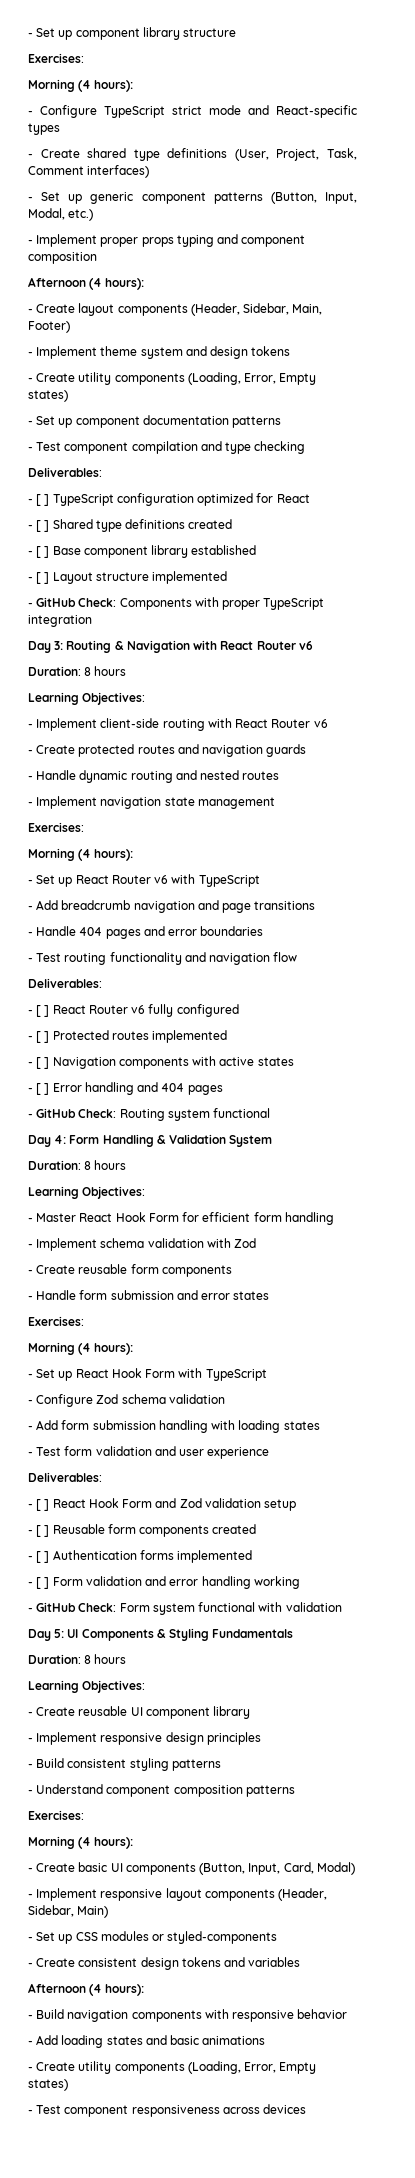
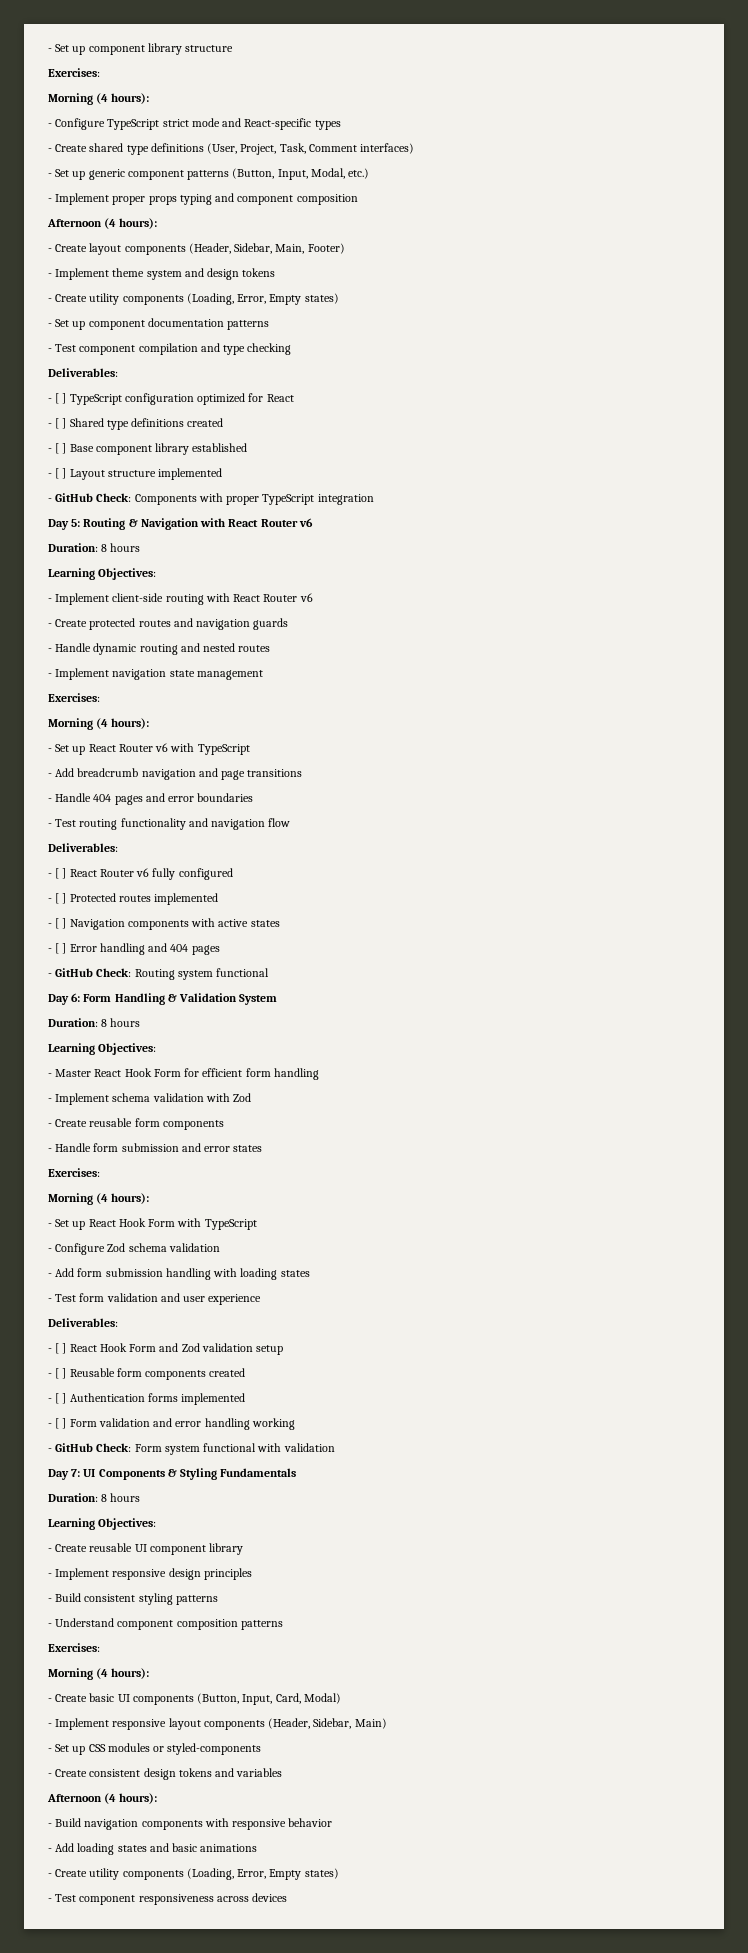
- Day 3: Routing & Navigation with React Router v6
+ Day 5: Routing & Navigation with React Router v6
- Day 4: Form Handling & Validation System
+ Day 6: Form Handling & Validation System
- Day 5: UI Components & Styling Fundamentals
+ Day 7: UI Components & Styling Fundamentals

